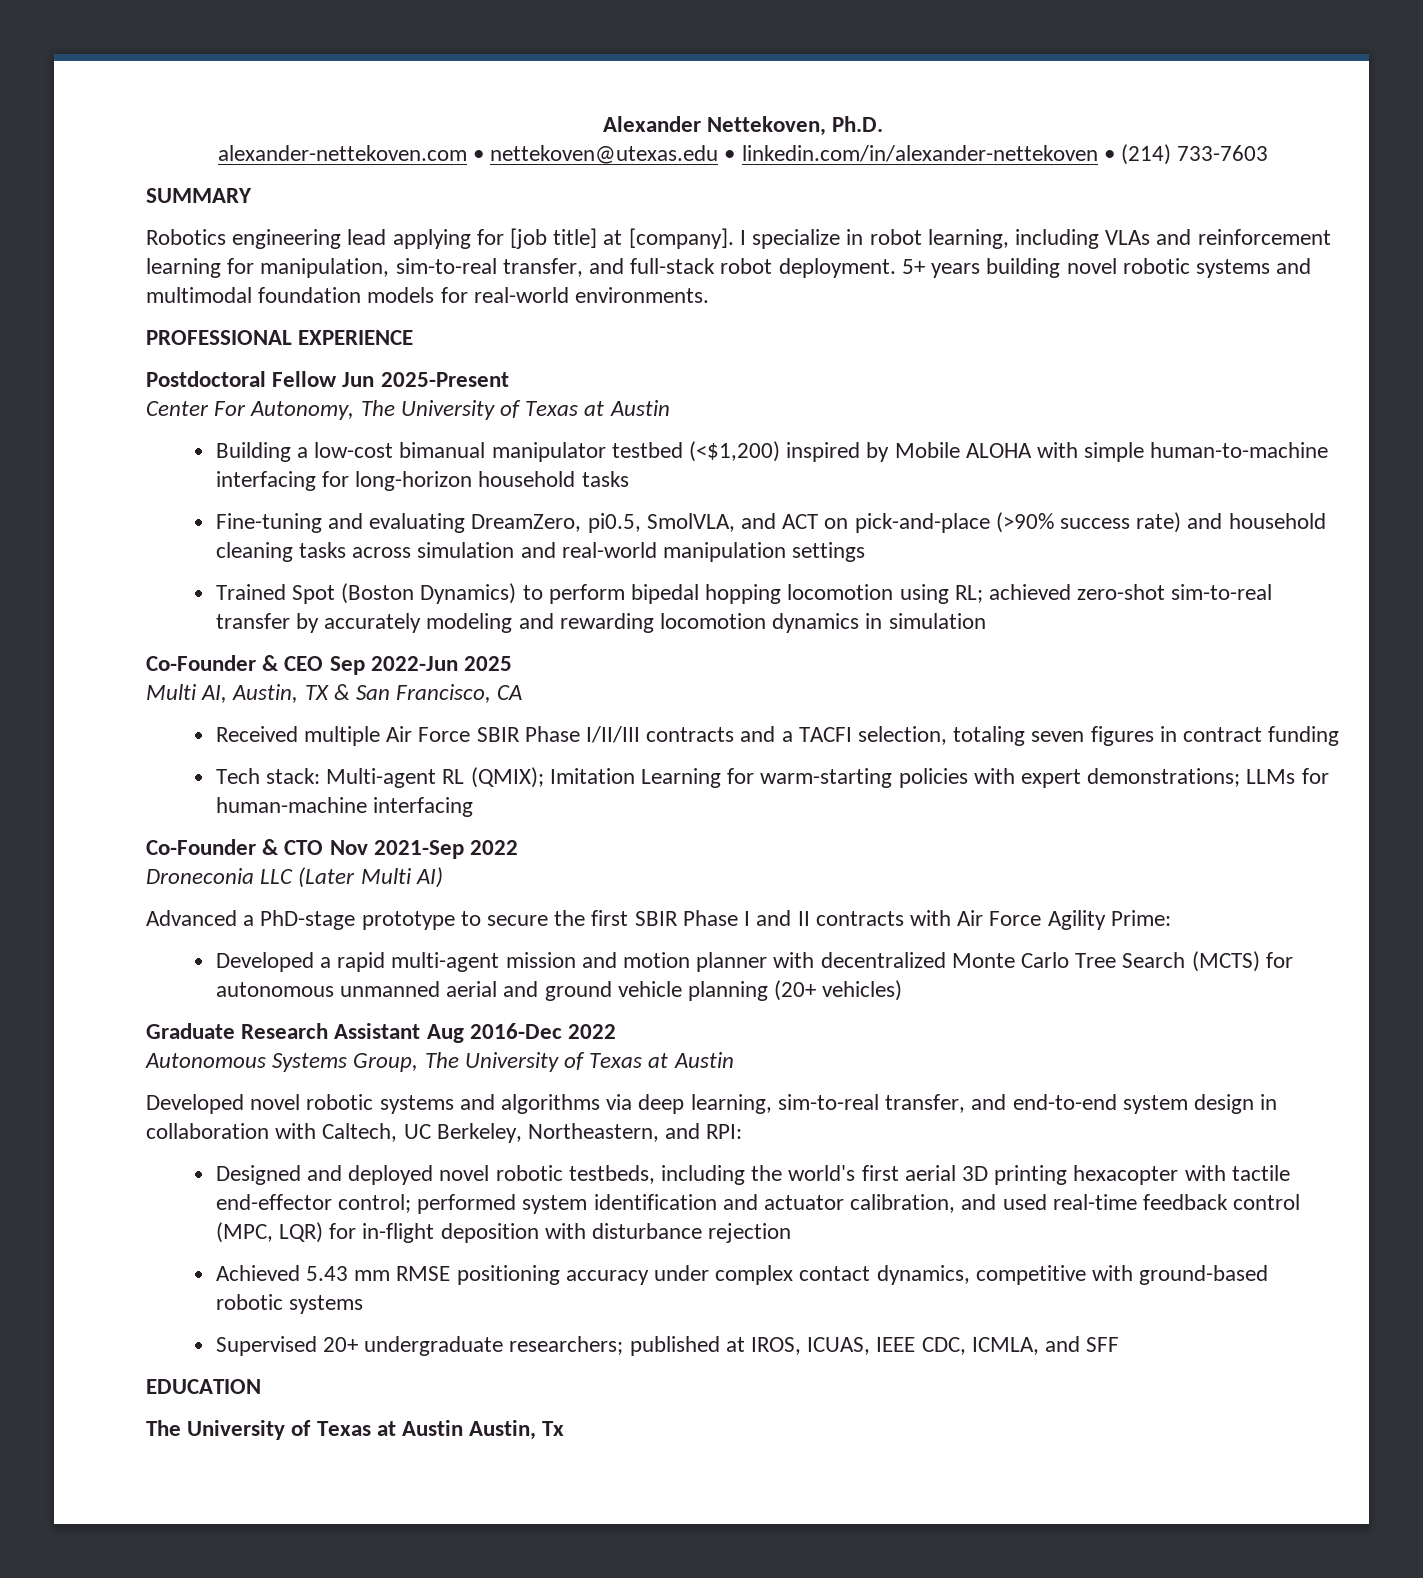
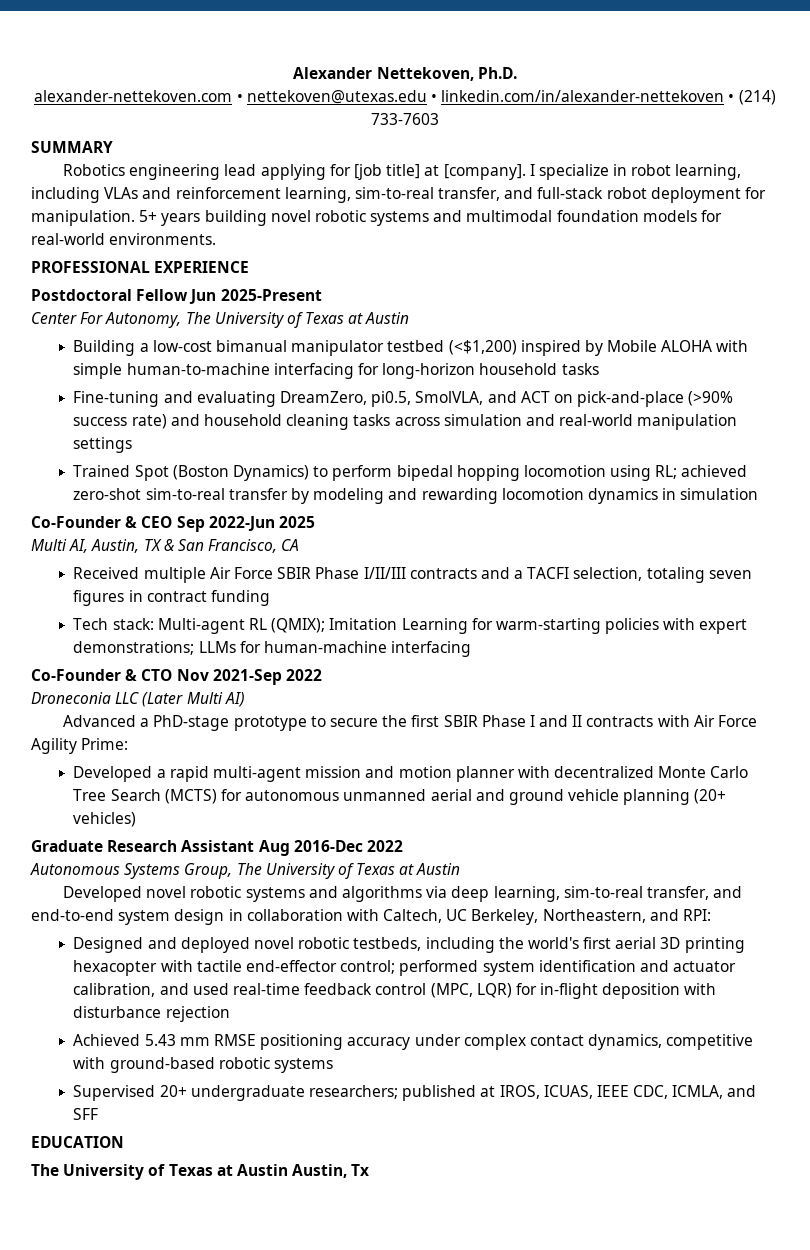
- I specialize in robot learning, including VLAs and reinforcement learning for manipulation, sim-to-real transfer, and full-stack robot deployment.
+ I specialize in robot learning, including VLAs and reinforcement learning, sim-to-real transfer, and full-stack robot deployment for manipulation.
- Trained Spot (Boston Dynamics) to perform bipedal hopping locomotion using RL; achieved zero-shot sim-to-real transfer by accurately modeling and rewarding locomotion dynamics in simulation
+ Trained Spot (Boston Dynamics) to perform bipedal hopping locomotion using RL; achieved zero-shot sim-to-real transfer by modeling and rewarding locomotion dynamics in simulation

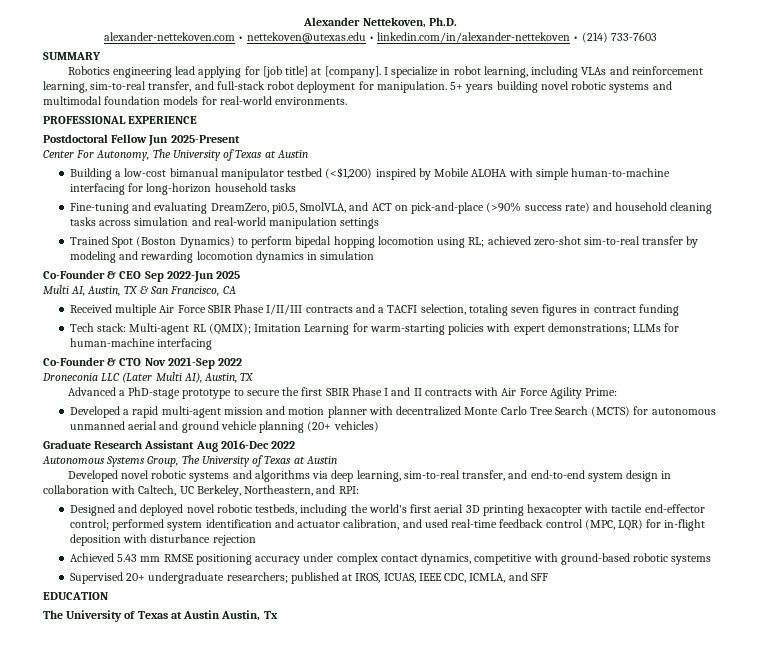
- Droneconia LLC (Later Multi AI)
+ Droneconia LLC (Later Multi AI), Austin, TX

